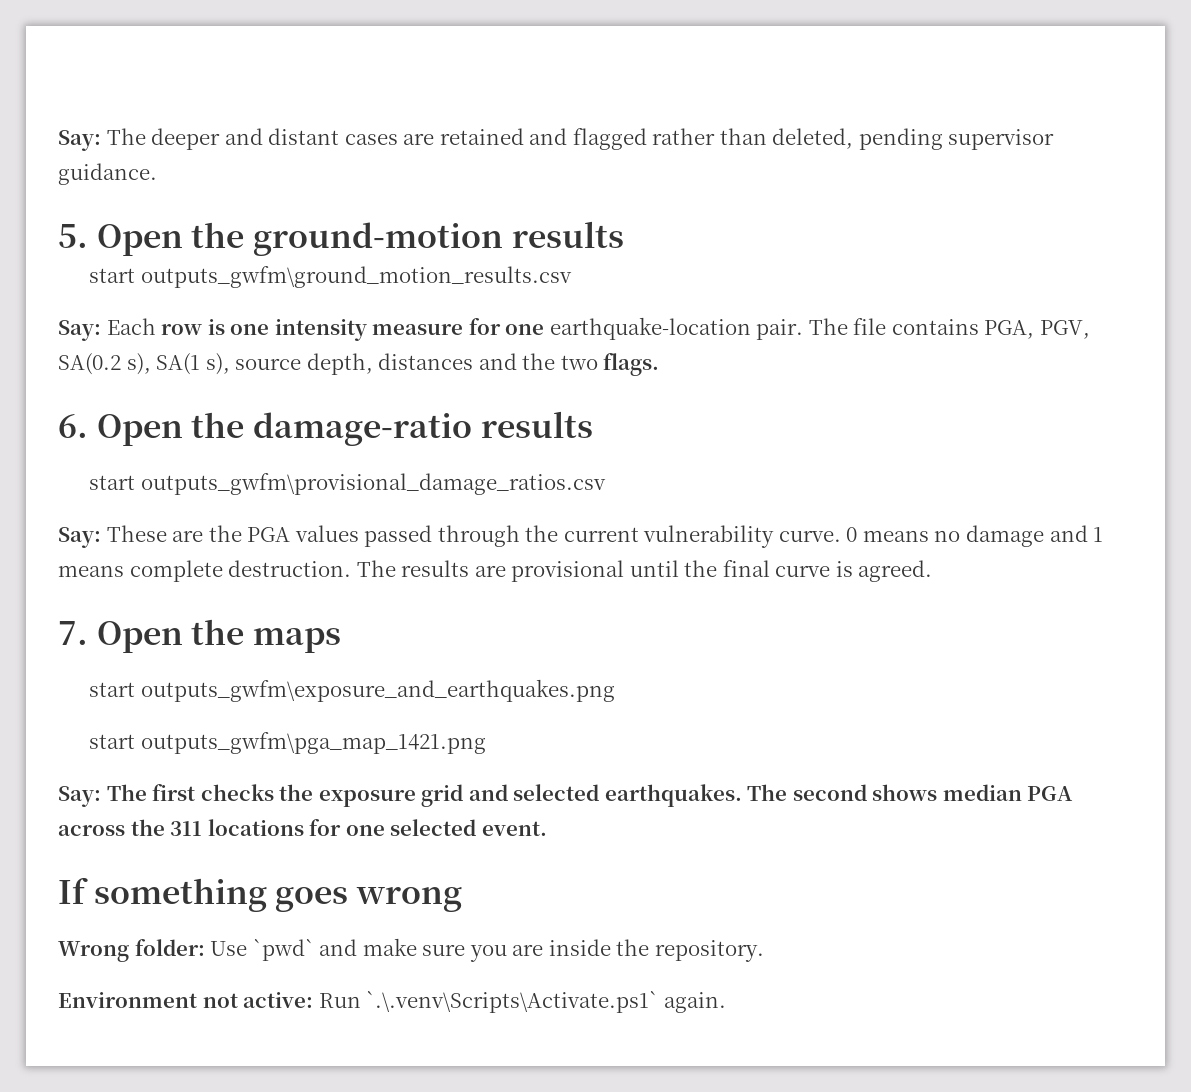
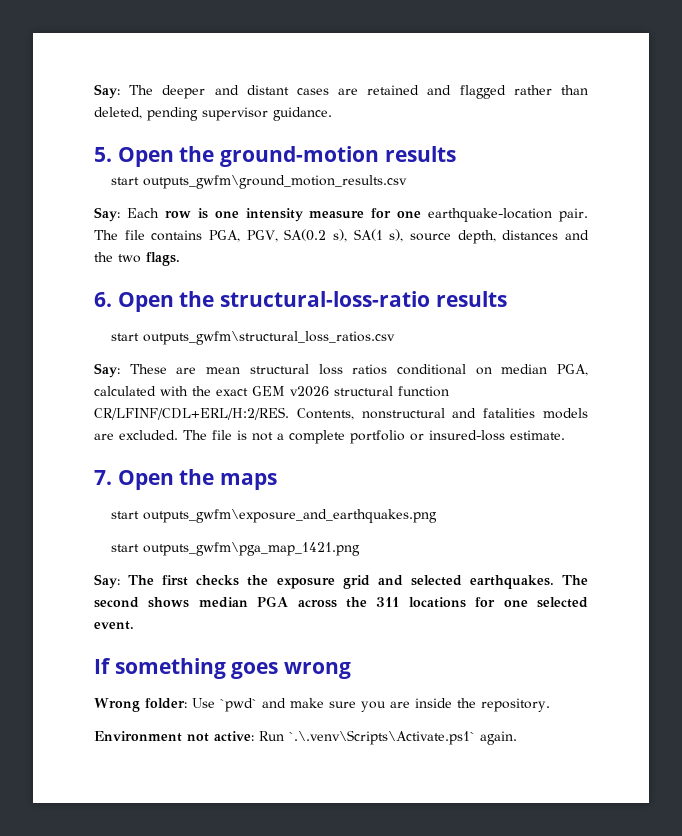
- 6. Open the damage-ratio results
- start outputs_gwfm\provisional_damage_ratios.csv
+ 6. Open the structural-loss-ratio results
+ start outputs_gwfm\structural_loss_ratios.csv
- Say: These are the PGA values passed through the current vulnerability curve. 0 means no damage and 1 means complete destruction. The results are provisional until the final curve is agreed.
+ Say: These are mean structural loss ratios conditional on median PGA, calculated with the exact GEM v2026 structural function CR/LFINF/CDL+ERL/H:2/RES. Contents, nonstructural and fatalities models are excluded. The file is not a complete portfolio or insured-loss estimate.

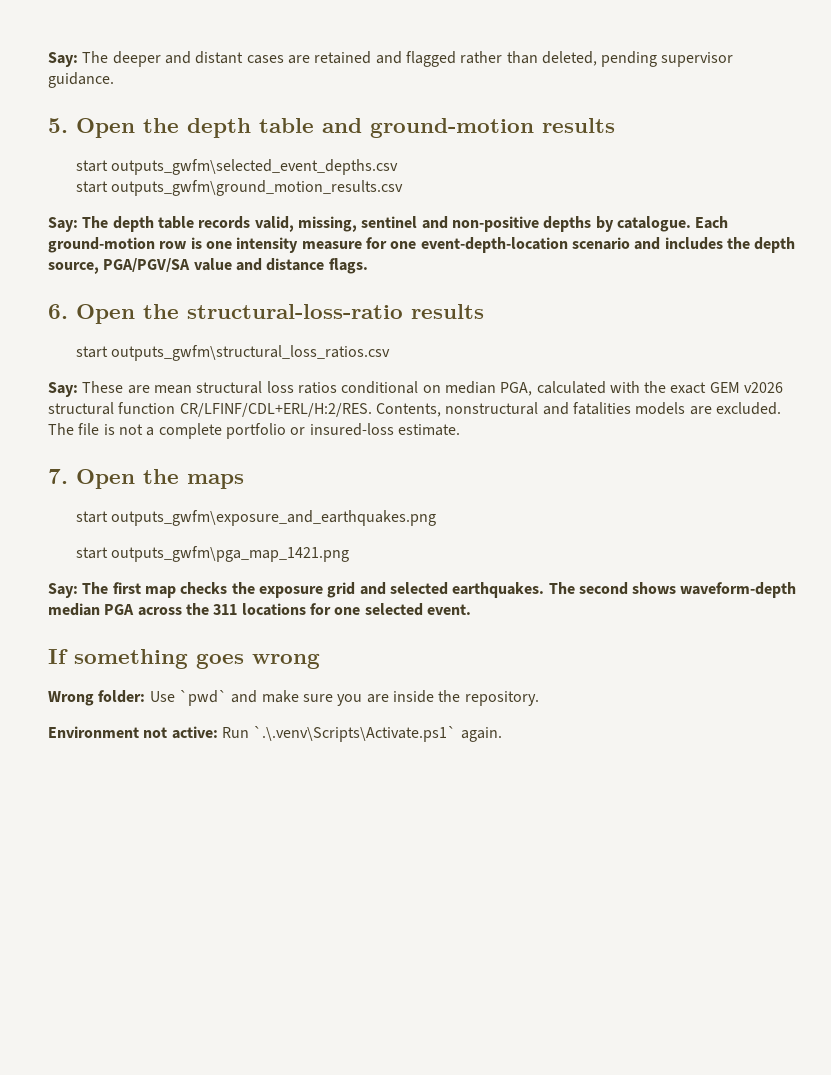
- 5. Open the ground-motion results
+ 5. Open the depth table and ground-motion results
+ start outputs_gwfm\selected_event_depths.csv
- Say: Each row is one intensity measure for one earthquake-location pair. The file contains PGA, PGV, SA(0.2 s), SA(1 s), source depth, distances and the two flags.
+ Say: The depth table records valid, missing, sentinel and non-positive depths by catalogue. Each ground-motion row is one intensity measure for one event-depth-location scenario and includes the depth source, PGA/PGV/SA value and distance flags.
- Say: The first checks the exposure grid and selected earthquakes.
+ Say: The first map checks the exposure grid and selected earthquakes.
- The second shows median PGA across the 311 locations for one selected event.
+ The second shows waveform-depth median PGA across the 311 locations for one selected event.

